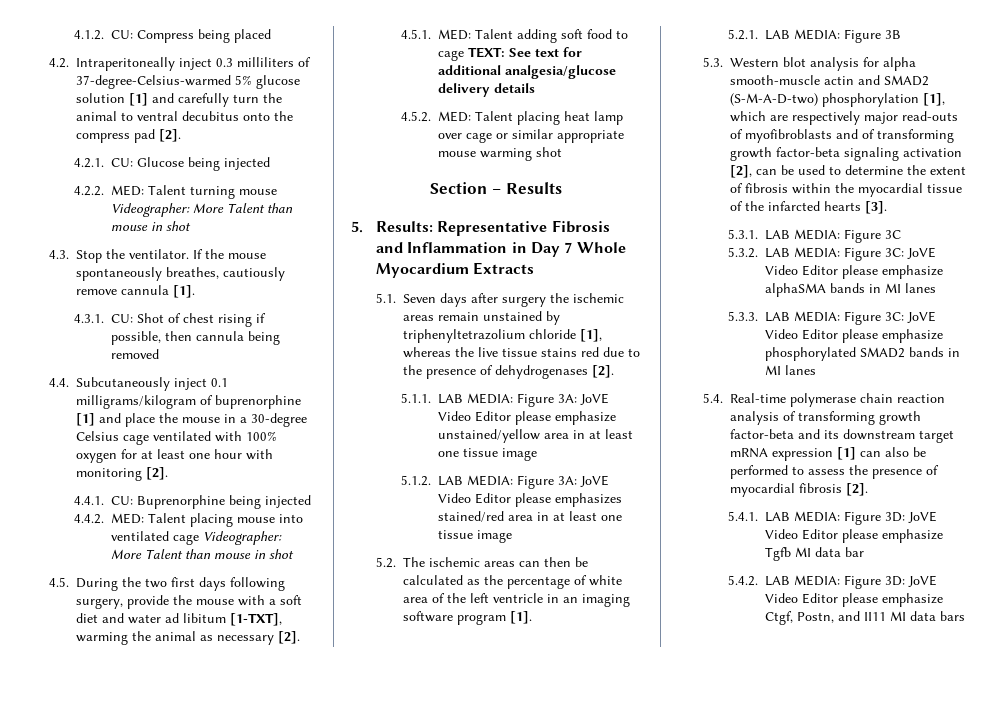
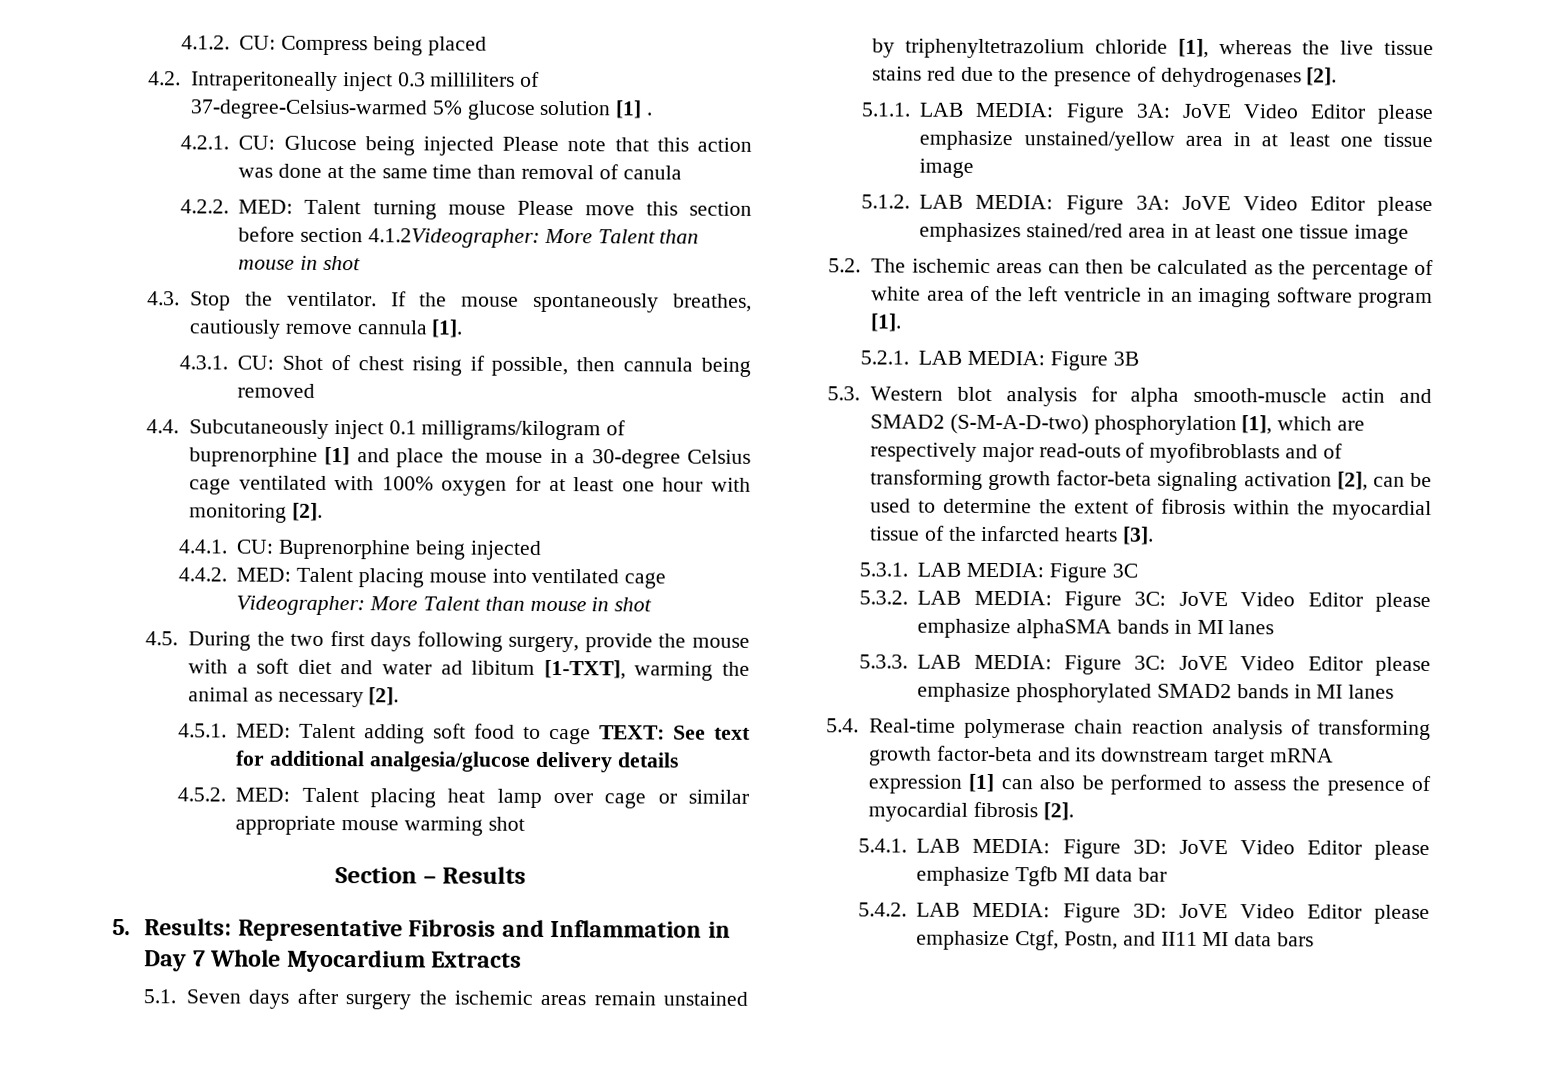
- 4.2. Intraperitoneally inject 0.3 milliliters of 37-degree-Celsius-warmed 5% glucose solution [1] and carefully turn the animal to ventral decubitus onto the compress pad [2].
+ 4.2. Intraperitoneally inject 0.3 milliliters of 37-degree-Celsius-warmed 5% glucose solution [1] .
- 4.2.1. CU: Glucose being injected
+ 4.2.1. CU: Glucose being injected Please note that this action was done at the same time than removal of canula
- 4.2.2. MED: Talent turning mouse Videographer: More Talent than mouse in shot
+ 4.2.2. MED: Talent turning mouse Please move this section before section 4.1.2Videographer: More Talent than mouse in shot

